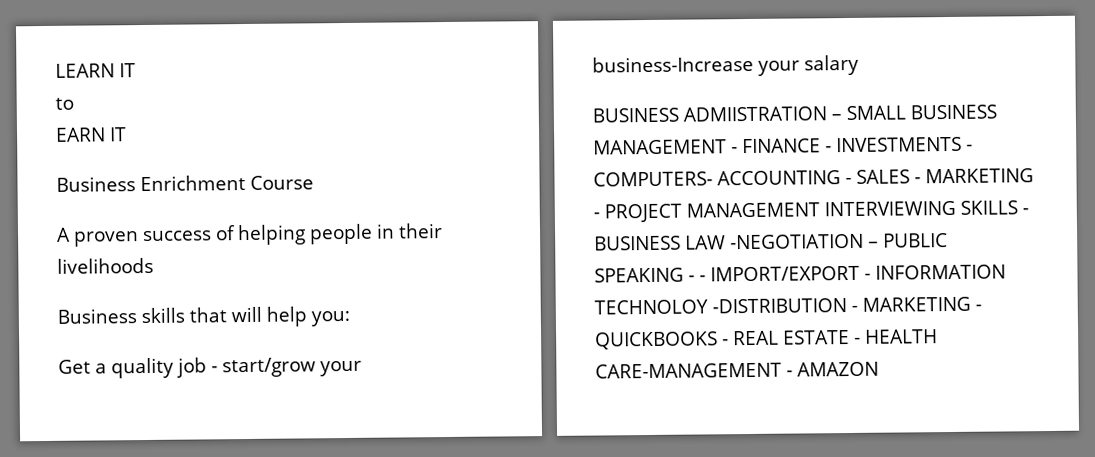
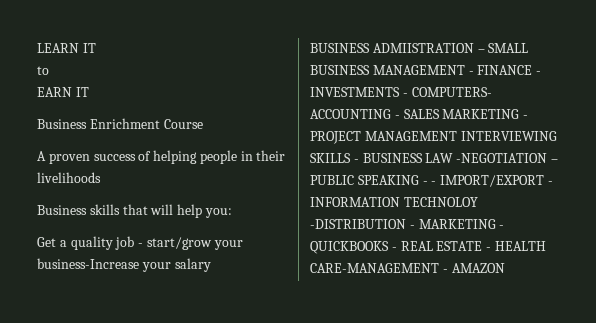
- BUSINESS ADMIISTRATION – SMALL BUSINESS MANAGEMENT - FINANCE - INVESTMENTS - COMPUTERS- ACCOUNTING - SALES - MARKETING - PROJECT MANAGEMENT INTERVIEWING SKILLS - BUSINESS LAW -NEGOTIATION – PUBLIC SPEAKING - - IMPORT/EXPORT - INFORMATION TECHNOLOY -DISTRIBUTION - MARKETING - QUICKBOOKS - REAL ESTATE - HEALTH CARE-MANAGEMENT - AMAZON
+ BUSINESS ADMIISTRATION – SMALL BUSINESS MANAGEMENT - FINANCE - INVESTMENTS - COMPUTERS- ACCOUNTING - SALES MARKETING - PROJECT MANAGEMENT INTERVIEWING SKILLS - BUSINESS LAW -NEGOTIATION – PUBLIC SPEAKING - - IMPORT/EXPORT - INFORMATION TECHNOLOY -DISTRIBUTION - MARKETING - QUICKBOOKS - REAL ESTATE - HEALTH CARE-MANAGEMENT - AMAZON

